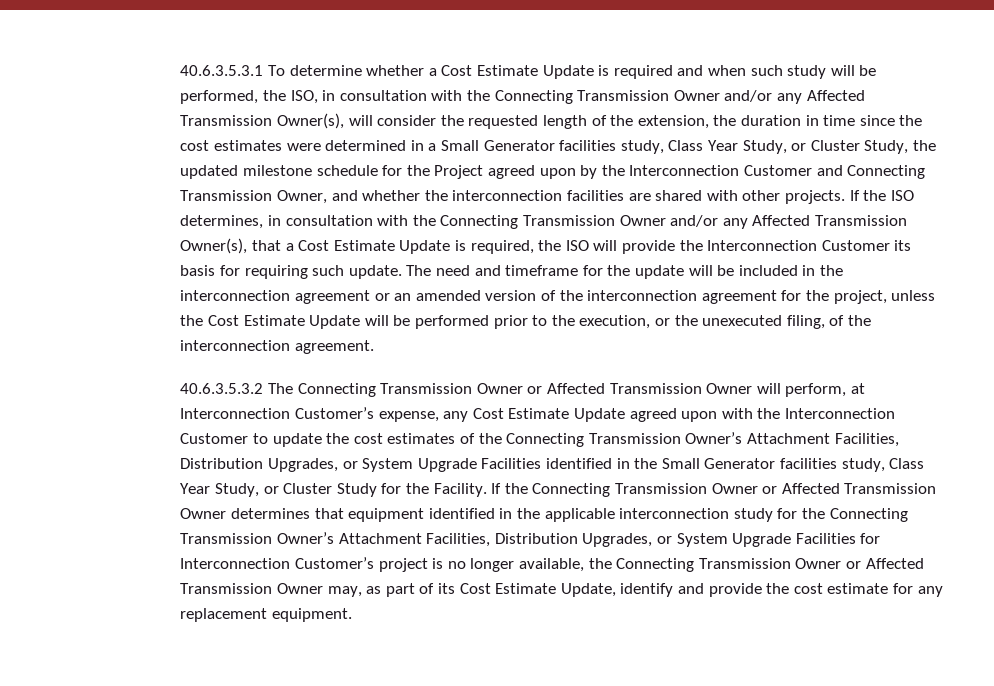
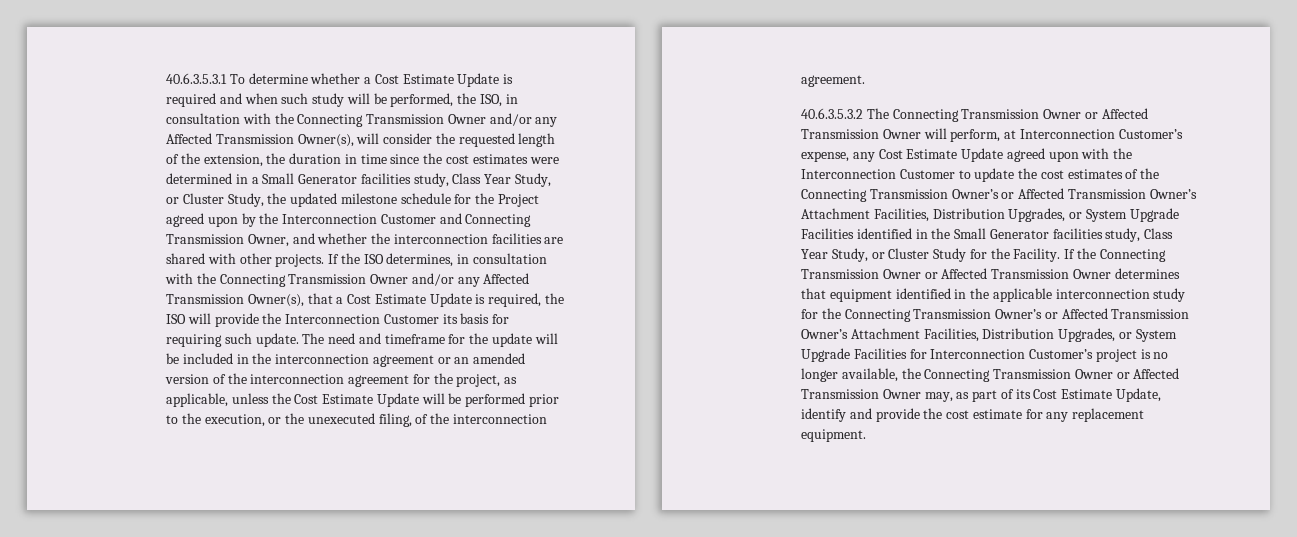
- The need and timeframe for the update will be included in the interconnection agreement or an amended version of the interconnection agreement for the project, unless the Cost Estimate Update will be performed prior to the execution, or the unexecuted filing, of the interconnection agreement.
+ The need and timeframe for the update will be included in the interconnection agreement or an amended version of the interconnection agreement for the project, as applicable, unless the Cost Estimate Update will be performed prior to the execution, or the unexecuted filing, of the interconnection agreement.
- 40.6.3.5.3.2 The Connecting Transmission Owner or Affected Transmission Owner will perform, at Interconnection Customer’s expense, any Cost Estimate Update agreed upon with the Interconnection Customer to update the cost estimates of the Connecting Transmission Owner’s Attachment Facilities, Distribution Upgrades, or System Upgrade Facilities identified in the Small Generator facilities study, Class Year Study, or Cluster Study for the Facility.
+ 40.6.3.5.3.2 The Connecting Transmission Owner or Affected Transmission Owner will perform, at Interconnection Customer’s expense, any Cost Estimate Update agreed upon with the Interconnection Customer to update the cost estimates of the Connecting Transmission Owner’s or Affected Transmission Owner’s Attachment Facilities, Distribution Upgrades, or System Upgrade Facilities identified in the Small Generator facilities study, Class Year Study, or Cluster Study for the Facility.
- If the Connecting Transmission Owner or Affected Transmission Owner determines that equipment identified in the applicable interconnection study for the Connecting Transmission Owner’s Attachment Facilities, Distribution Upgrades, or System Upgrade Facilities for Interconnection Customer’s project is no longer available, the Connecting Transmission Owner or Affected Transmission Owner may, as part of its Cost Estimate Update, identify and provide the cost estimate for any replacement equipment.
+ If the Connecting Transmission Owner or Affected Transmission Owner determines that equipment identified in the applicable interconnection study for the Connecting Transmission Owner’s or Affected Transmission Owner’s Attachment Facilities, Distribution Upgrades, or System Upgrade Facilities for Interconnection Customer’s project is no longer available, the Connecting Transmission Owner or Affected Transmission Owner may, as part of its Cost Estimate Update, identify and provide the cost estimate for any replacement equipment.

